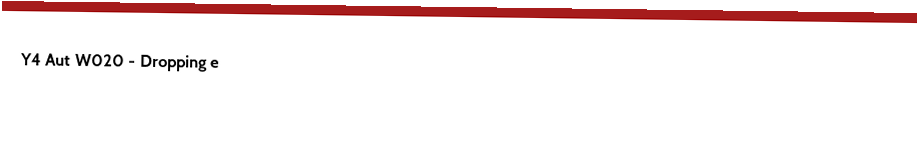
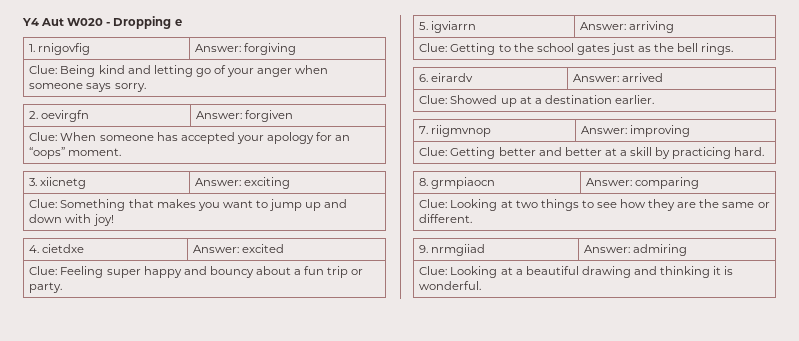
+ 1. rnigovfig | Answer: forgiving
+ Clue: Being kind and letting go of your anger when someone says sorry.
+ 2. oevirgfn | Answer: forgiven
+ Clue: When someone has accepted your apology for an “oops” moment.
+ 3. xiicnetg | Answer: exciting
+ Clue: Something that makes you want to jump up and down with joy!
+ 4. cietdxe | Answer: excited
+ Clue: Feeling super happy and bouncy about a fun trip or party.
+ 5. igviarrn | Answer: arriving
+ Clue: Getting to the school gates just as the bell rings.
+ 6. eirardv | Answer: arrived
+ Clue: Showed up at a destination earlier.
+ 7. riigmvnop | Answer: improving
+ Clue: Getting better and better at a skill by practicing hard.
+ 8. grmpiaocn | Answer: comparing
+ Clue: Looking at two things to see how they are the same or different.
+ 9. nrmgiiad | Answer: admiring
+ Clue: Looking at a beautiful drawing and thinking it is wonderful.

